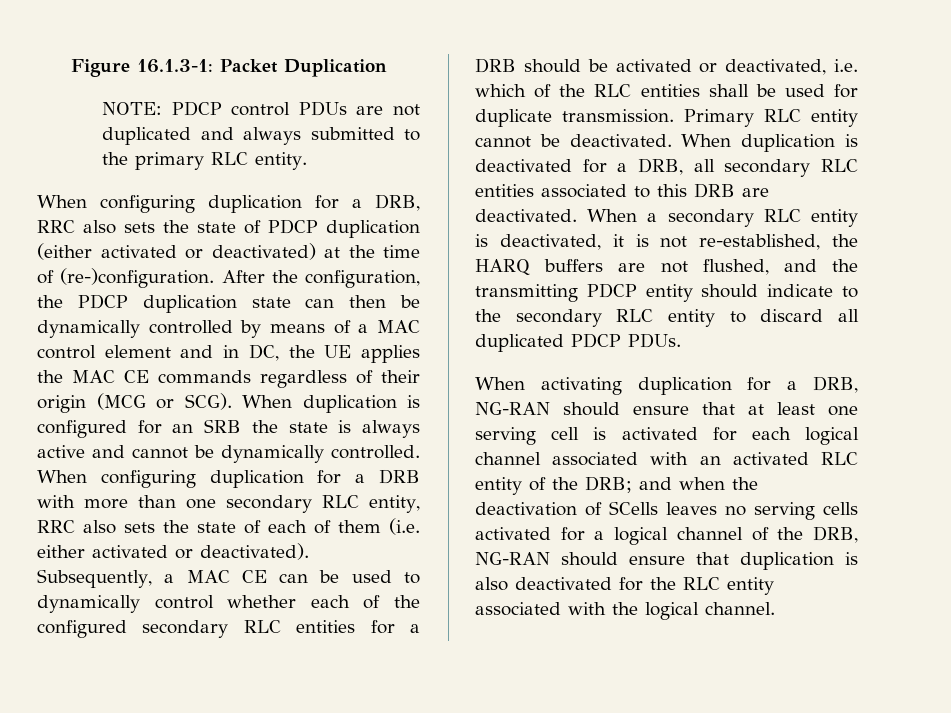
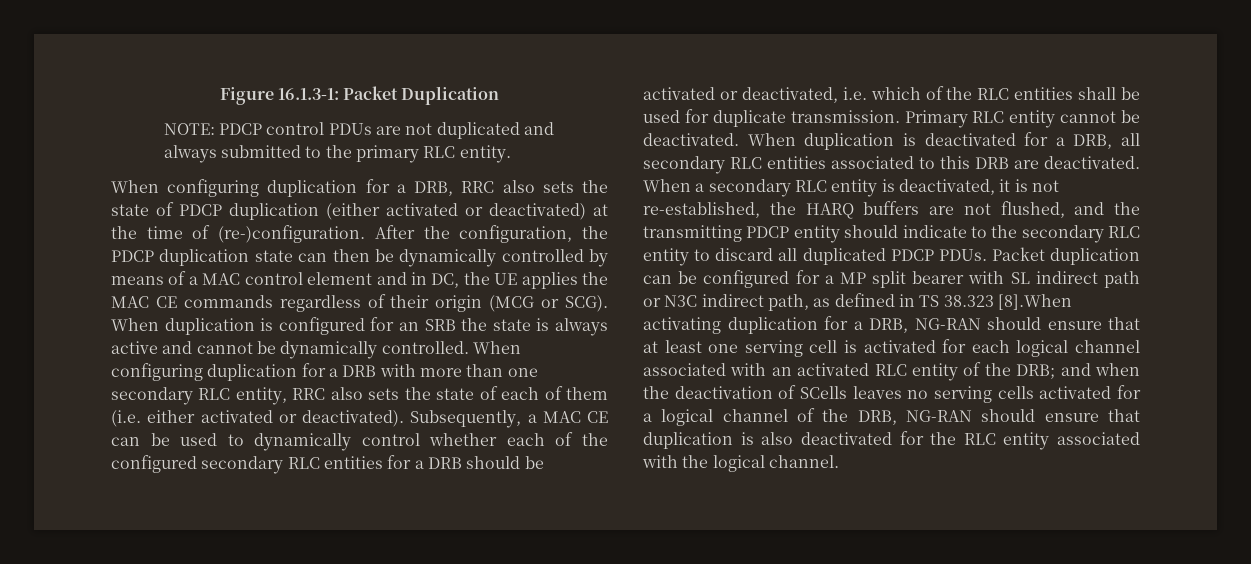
- When a secondary RLC entity is deactivated, it is not re-established, the HARQ buffers are not flushed, and the transmitting PDCP entity should indicate to the secondary RLC entity to discard all duplicated PDCP PDUs.
- When activating duplication for a DRB, NG-RAN should ensure that at least one serving cell is activated for each logical channel associated with an activated RLC entity of the DRB;
+ When a secondary RLC entity is deactivated, it is not re-established, the HARQ buffers are not flushed, and the transmitting PDCP entity should indicate to the secondary RLC entity to discard all duplicated PDCP PDUs. Packet duplication can be configured for a MP split bearer with SL indirect path or N3C indirect path, as defined in TS 38.323 [8].When activating duplication for a DRB, NG-RAN should ensure that at least one serving cell is activated for each logical channel associated with an activated RLC entity of the DRB;

